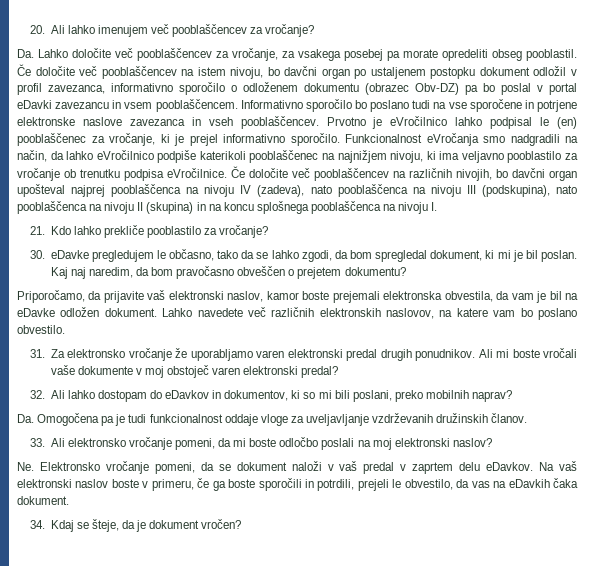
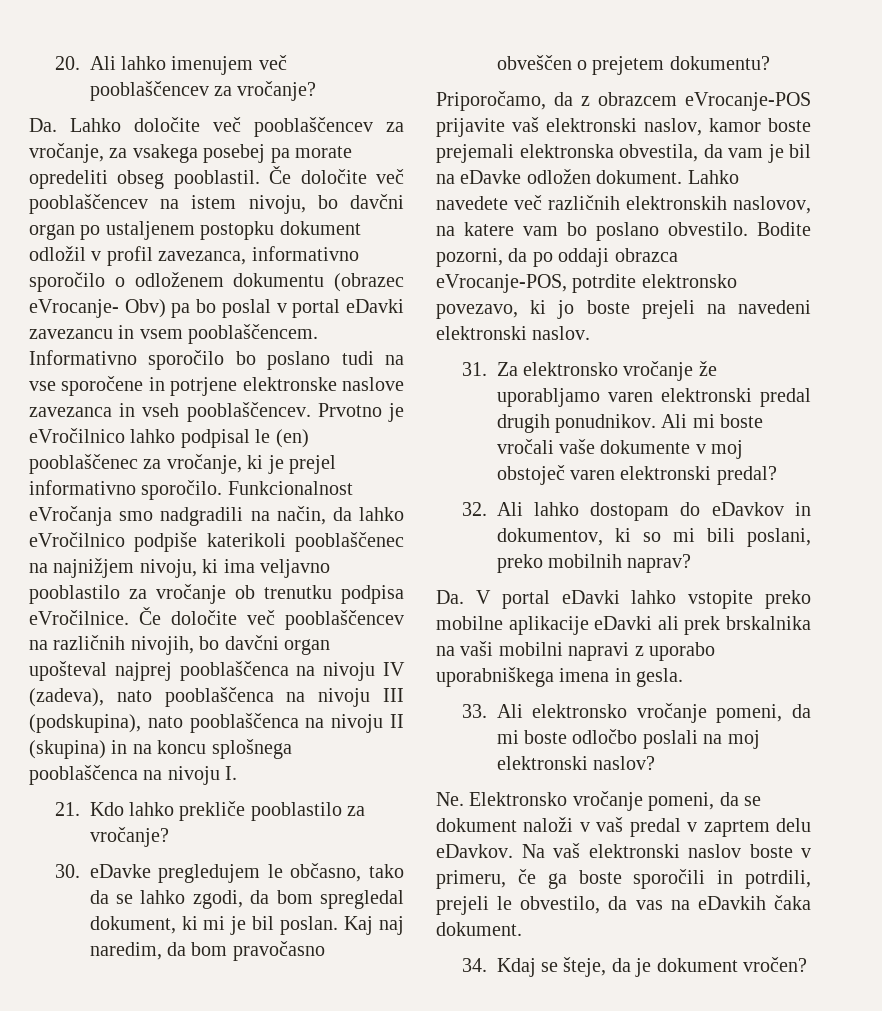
- Če določite več pooblaščencev na istem nivoju, bo davčni organ po ustaljenem postopku dokument odložil v profil zavezanca, informativno sporočilo o odloženem dokumentu (obrazec Obv-DZ) pa bo poslal v portal eDavki zavezancu in vsem pooblaščencem.
+ Če določite več pooblaščencev na istem nivoju, bo davčni organ po ustaljenem postopku dokument odložil v profil zavezanca, informativno sporočilo o odloženem dokumentu (obrazec eVrocanje- Obv) pa bo poslal v portal eDavki zavezancu in vsem pooblaščencem.
- Priporočamo, da prijavite vaš elektronski naslov, kamor boste prejemali elektronska obvestila, da vam je bil na eDavke odložen dokument.
+ Priporočamo, da z obrazcem eVrocanje-POS prijavite vaš elektronski naslov, kamor boste prejemali elektronska obvestila, da vam je bil na eDavke odložen dokument.
+ Bodite pozorni, da po oddaji obrazca eVrocanje-POS, potrdite elektronsko povezavo, ki jo boste prejeli na navedeni elektronski naslov.
- Da. Omogočena pa je tudi funkcionalnost oddaje vloge za uveljavljanje vzdrževanih družinskih članov.
+ Da. V portal eDavki lahko vstopite preko mobilne aplikacije eDavki ali prek brskalnika na vaši mobilni napravi z uporabo uporabniškega imena in gesla.

